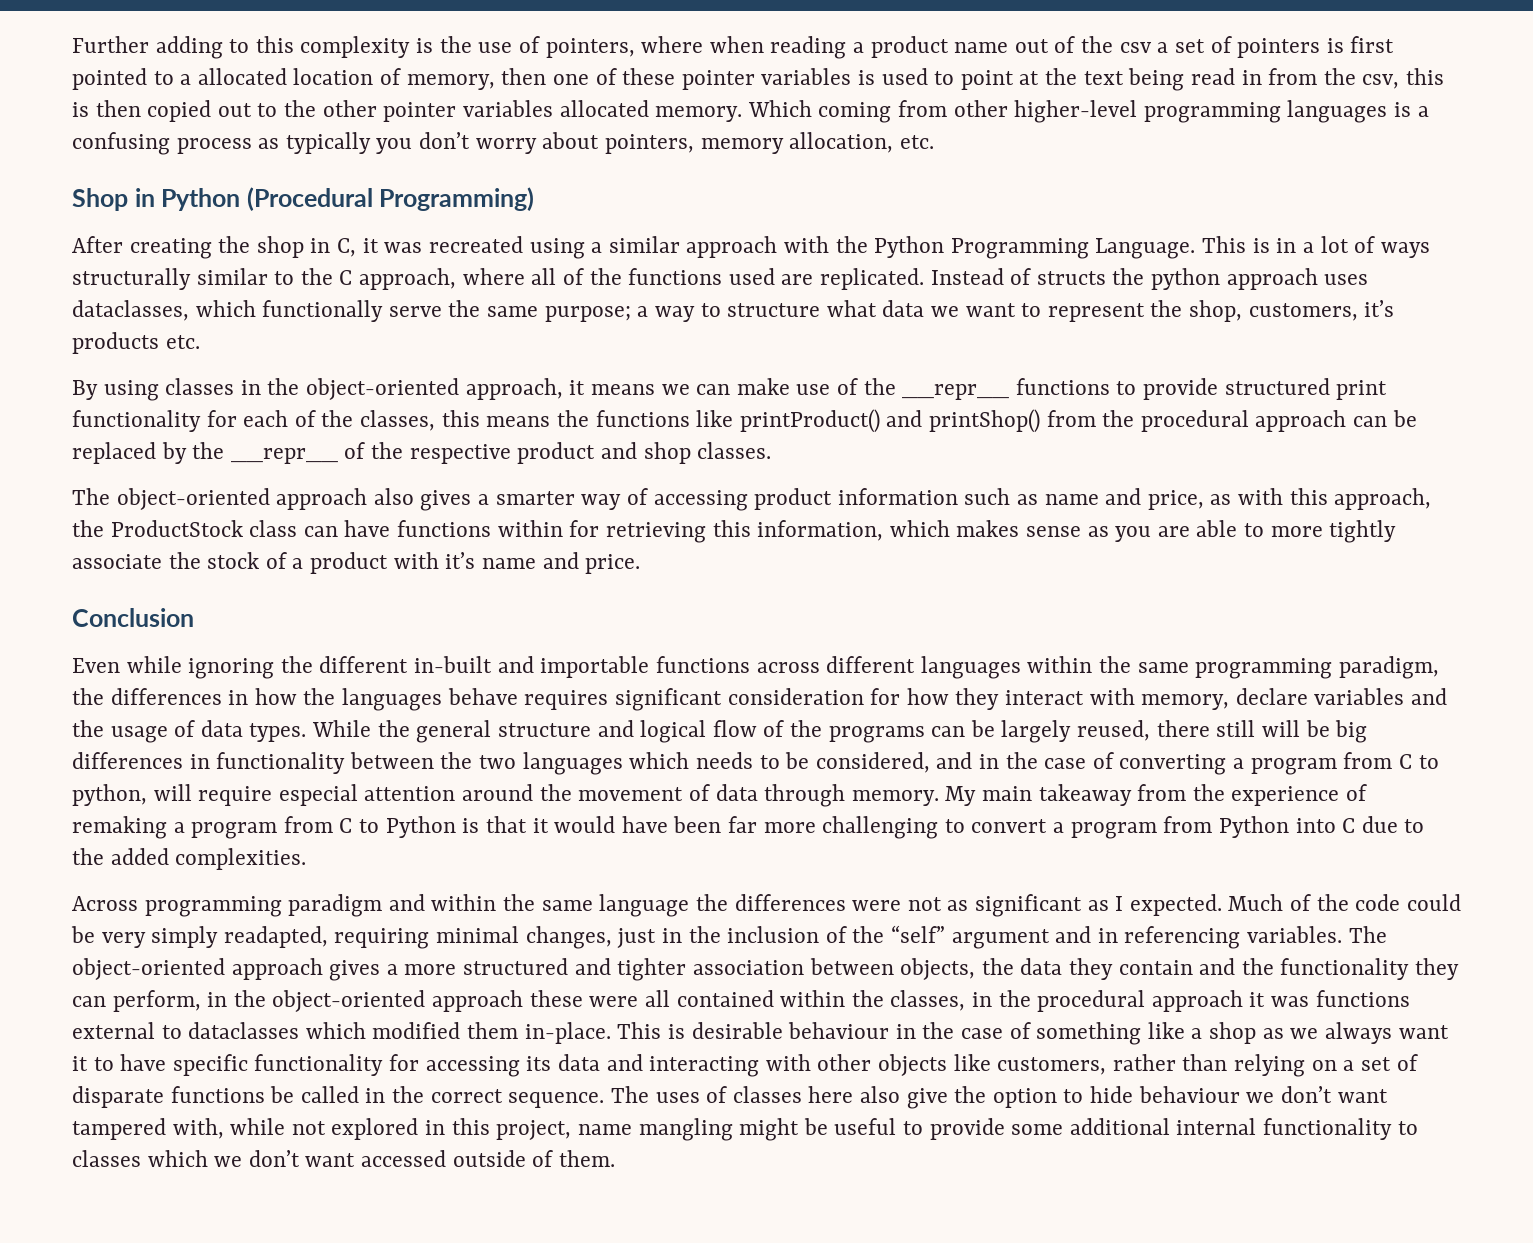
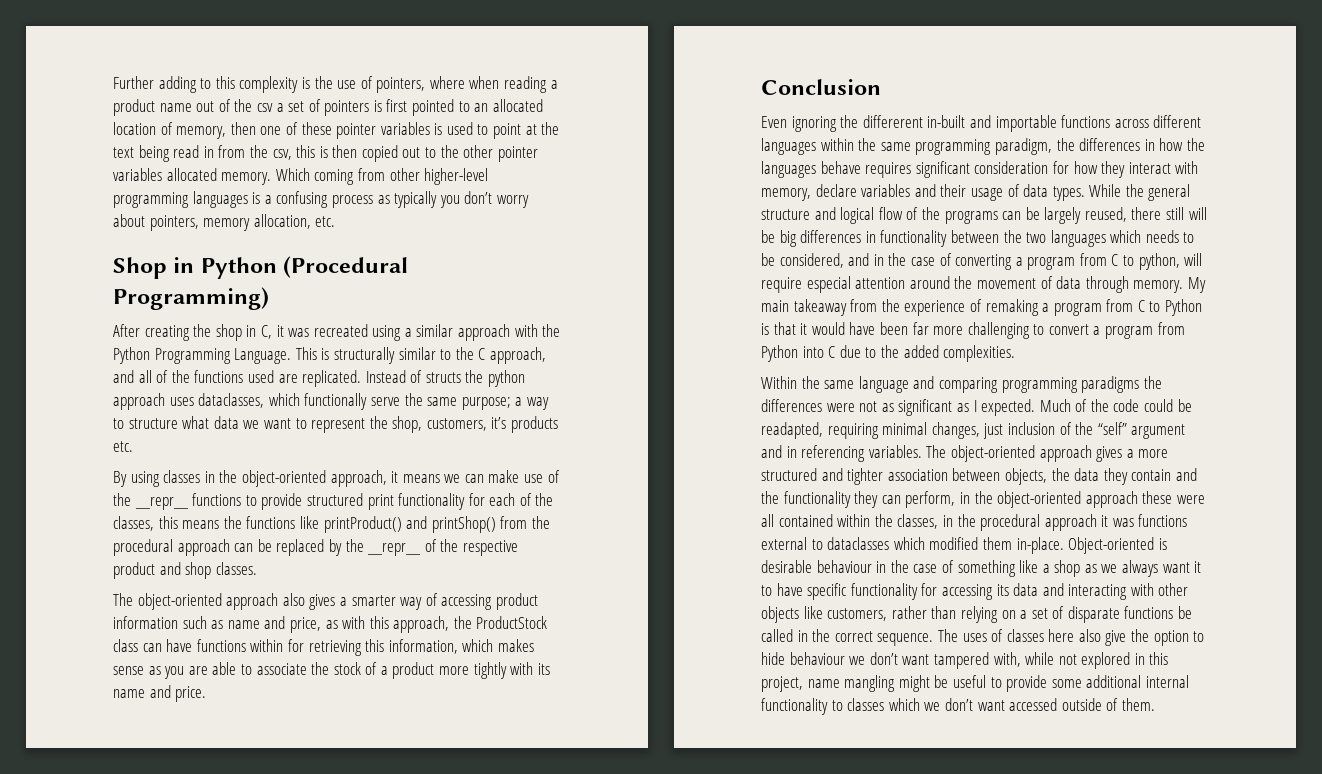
- Further adding to this complexity is the use of pointers, where when reading a product name out of the csv a set of pointers is first pointed to a allocated location of memory, then one of these pointer variables is used to point at the text being read in from the csv, this is then copied out to the other pointer variables allocated memory.
+ Further adding to this complexity is the use of pointers, where when reading a product name out of the csv a set of pointers is first pointed to an allocated location of memory, then one of these pointer variables is used to point at the text being read in from the csv, this is then copied out to the other pointer variables allocated memory.
- This is in a lot of ways structurally similar to the C approach, where all of the functions used are replicated.
+ This is structurally similar to the C approach, and all of the functions used are replicated.
- The object-oriented approach also gives a smarter way of accessing product information such as name and price, as with this approach, the ProductStock class can have functions within for retrieving this information, which makes sense as you are able to more tightly associate the stock of a product with it’s name and price.
+ The object-oriented approach also gives a smarter way of accessing product information such as name and price, as with this approach, the ProductStock class can have functions within for retrieving this information, which makes sense as you are able to associate the stock of a product more tightly with its name and price.
- Even while ignoring the different in-built and importable functions across different languages within the same programming paradigm, the differences in how the languages behave requires significant consideration for how they interact with memory, declare variables and the usage of data types.
+ Even ignoring the differerent in-built and importable functions across different languages within the same programming paradigm, the differences in how the languages behave requires significant consideration for how they interact with memory, declare variables and their usage of data types.
- Across programming paradigm and within the same language the differences were not as significant as I expected.
+ Within the same language and comparing programming paradigms the differences were not as significant as I expected.
- Much of the code could be very simply readapted, requiring minimal changes, just in the inclusion of the “self” argument and in referencing variables.
+ Much of the code could be readapted, requiring minimal changes, just inclusion of the “self” argument and in referencing variables.
- This is desirable behaviour in the case of something like a shop as we always want it to have specific functionality for accessing its data and interacting with other objects like customers, rather than relying on a set of disparate functions be called in the correct sequence.
+ Object-oriented is desirable behaviour in the case of something like a shop as we always want it to have specific functionality for accessing its data and interacting with other objects like customers, rather than relying on a set of disparate functions be called in the correct sequence.

